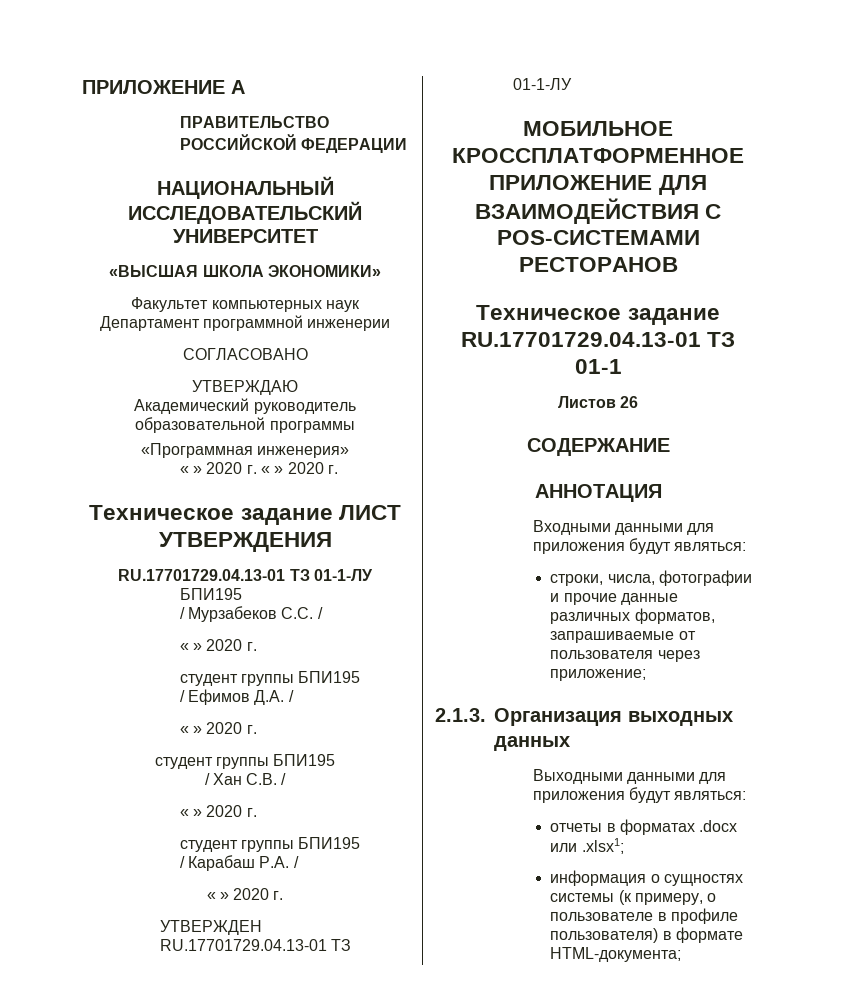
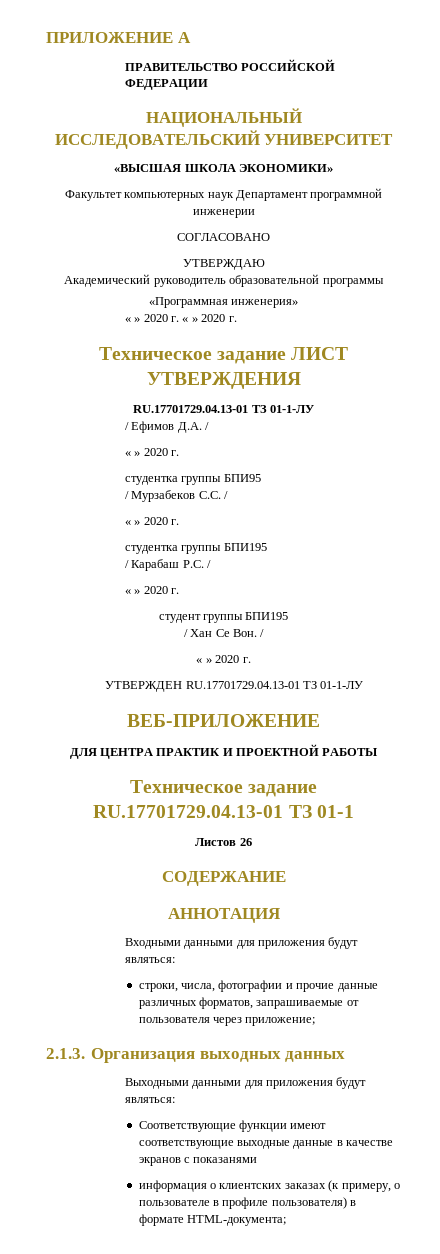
  Техническое задание ЛИСТ УТВЕРЖДЕНИЯ
  RU.17701729.04.13-01 ТЗ 01-1-ЛУ
- БПИ195
+ / Ефимов Д.А. /
+ « » 2020 г.
+ студентка группы БПИ95
  / Мурзабеков С.С. /
  « » 2020 г.
- студент группы БПИ195
- / Ефимов Д.А. /
+ студентка группы БПИ195
+ / Карабаш Р.С. /
- / Хан С.В. /
- « » 2020 г.
- студент группы БПИ195
- / Карабаш Р.А. /
+ / Хан Се Вон. /
- МОБИЛЬНОЕ КРОССПЛАТФОРМЕННОЕ ПРИЛОЖЕНИЕ ДЛЯ ВЗАИМОДЕЙСТВИЯ С POS-СИСТЕМАМИ РЕСТОРАНОВ
+ ВЕБ-ПРИЛОЖЕНИЕ
+ ДЛЯ ЦЕНТРА ПРАКТИК И ПРОЕКТНОЙ РАБОТЫ
- отчеты в форматах .docx или .xlsx1;
+ Соответствующие функции имеют соответствующие выходные данные в качестве экранов с показанями
- информация о сущностях системы (к примеру, о пользователе в профиле пользователя) в формате HTML-документа;
+ информация о клиентских заказах (к примеру, о пользователе в профиле пользователя) в формате HTML-документа;

